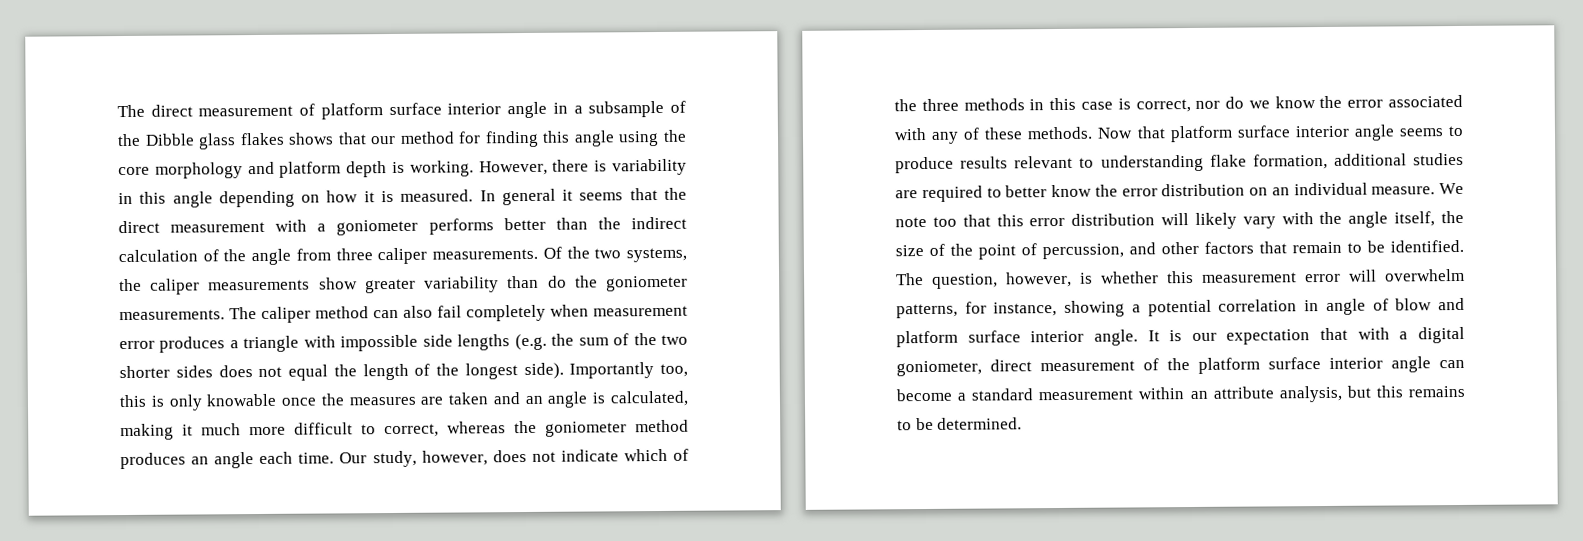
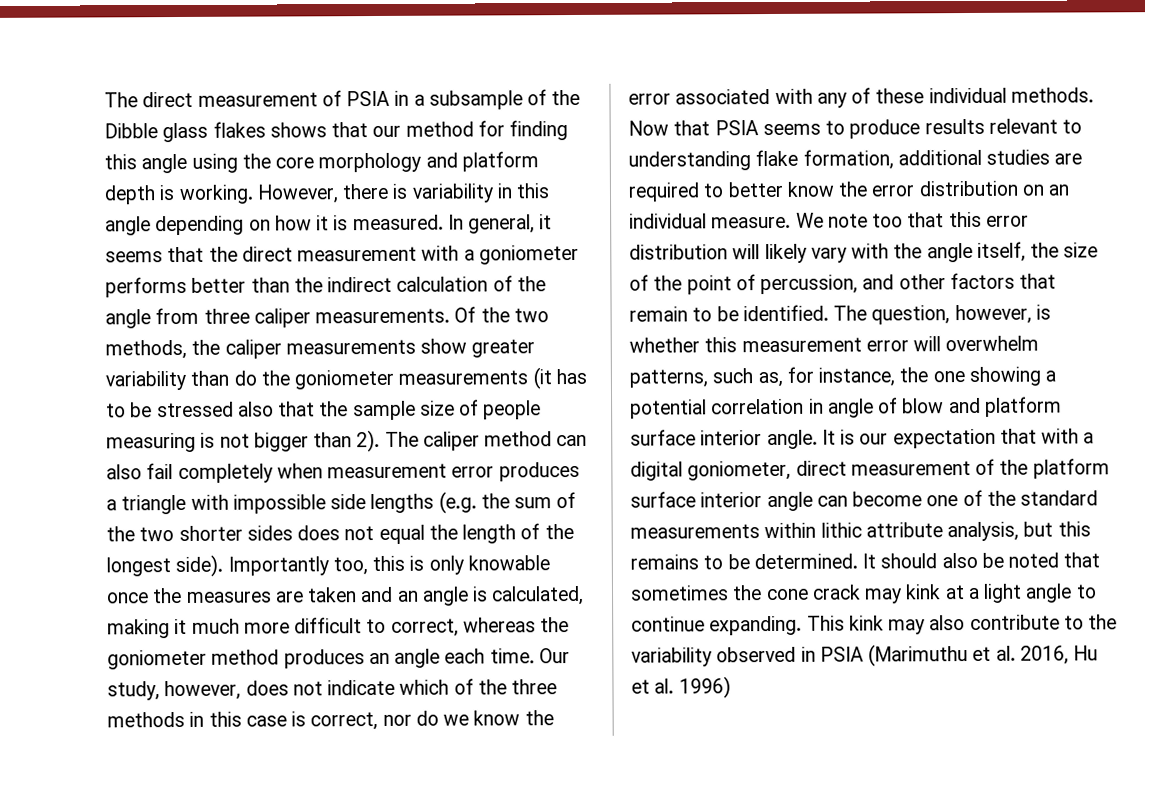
- The direct measurement of platform surface interior angle in a subsample of the Dibble glass flakes shows that our method for finding this angle using the core morphology and platform depth is working.
+ The direct measurement of PSIA in a subsample of the Dibble glass flakes shows that our method for finding this angle using the core morphology and platform depth is working.
- In general it seems that the direct measurement with a goniometer performs better than the indirect calculation of the angle from three caliper measurements.
+ In general, it seems that the direct measurement with a goniometer performs better than the indirect calculation of the angle from three caliper measurements.
- Of the two systems, the caliper measurements show greater variability than do the goniometer measurements.
+ Of the two methods, the caliper measurements show greater variability than do the goniometer measurements (it has to be stressed also that the sample size of people measuring is not bigger than 2).
- Our study, however, does not indicate which of the three methods in this case is correct, nor do we know the error associated with any of these methods.
+ Our study, however, does not indicate which of the three methods in this case is correct, nor do we know the error associated with any of these individual methods.
- Now that platform surface interior angle seems to produce results relevant to understanding flake formation, additional studies are required to better know the error distribution on an individual measure.
+ Now that PSIA seems to produce results relevant to understanding flake formation, additional studies are required to better know the error distribution on an individual measure.
- The question, however, is whether this measurement error will overwhelm patterns, for instance, showing a potential correlation in angle of blow and platform surface interior angle.
+ The question, however, is whether this measurement error will overwhelm patterns, such as, for instance, the one showing a potential correlation in angle of blow and platform surface interior angle.
- It is our expectation that with a digital goniometer, direct measurement of the platform surface interior angle can become a standard measurement within an attribute analysis, but this remains to be determined.
+ It is our expectation that with a digital goniometer, direct measurement of the platform surface interior angle can become one of the standard measurements within lithic attribute analysis, but this remains to be determined.
+ It should also be noted that sometimes the cone crack may kink at a light angle to continue expanding. This kink may also contribute to the variability observed in PSIA (Marimuthu et al. 2016, Hu et al. 1996)

